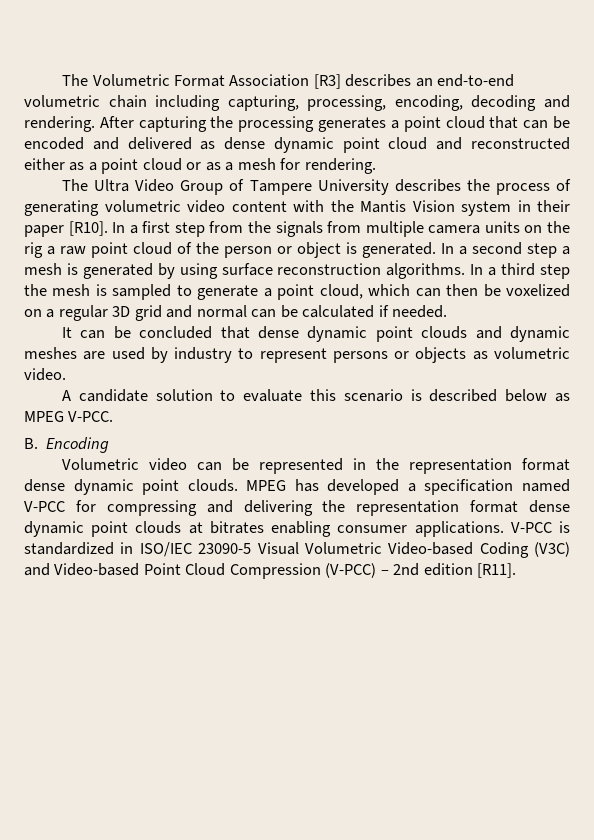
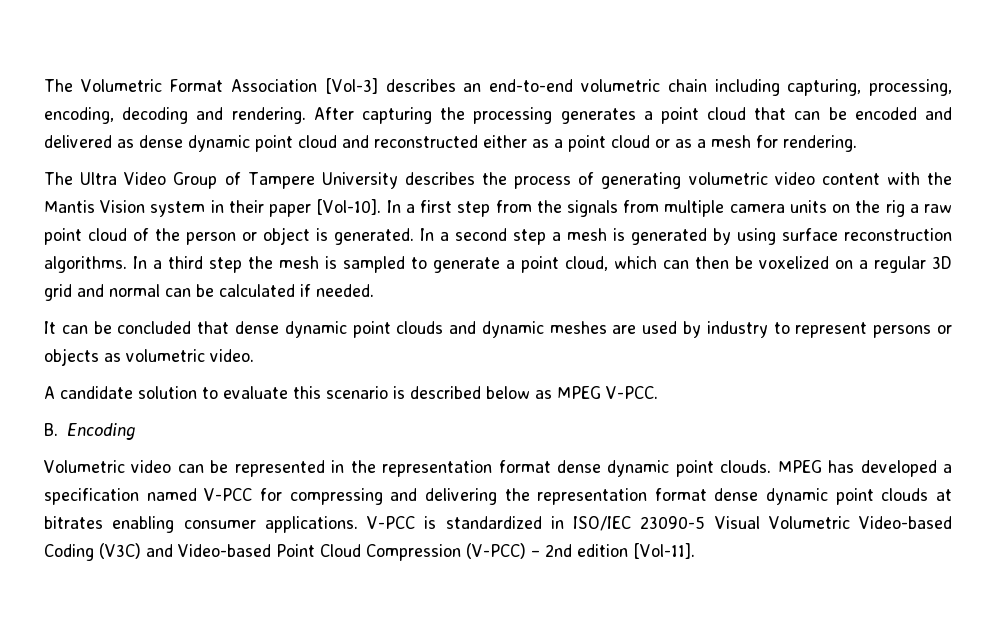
- The Volumetric Format Association [R3] describes an end-to-end volumetric chain including capturing, processing, encoding, decoding and rendering.
+ The Volumetric Format Association [Vol-3] describes an end-to-end volumetric chain including capturing, processing, encoding, decoding and rendering.
- The Ultra Video Group of Tampere University describes the process of generating volumetric video content with the Mantis Vision system in their paper [R10].
+ The Ultra Video Group of Tampere University describes the process of generating volumetric video content with the Mantis Vision system in their paper [Vol-10].
- V-PCC is standardized in ISO/IEC 23090-5 Visual Volumetric Video-based Coding (V3C) and Video-based Point Cloud Compression (V-PCC) – 2nd edition [R11].
+ V-PCC is standardized in ISO/IEC 23090-5 Visual Volumetric Video-based Coding (V3C) and Video-based Point Cloud Compression (V-PCC) – 2nd edition [Vol-11].

